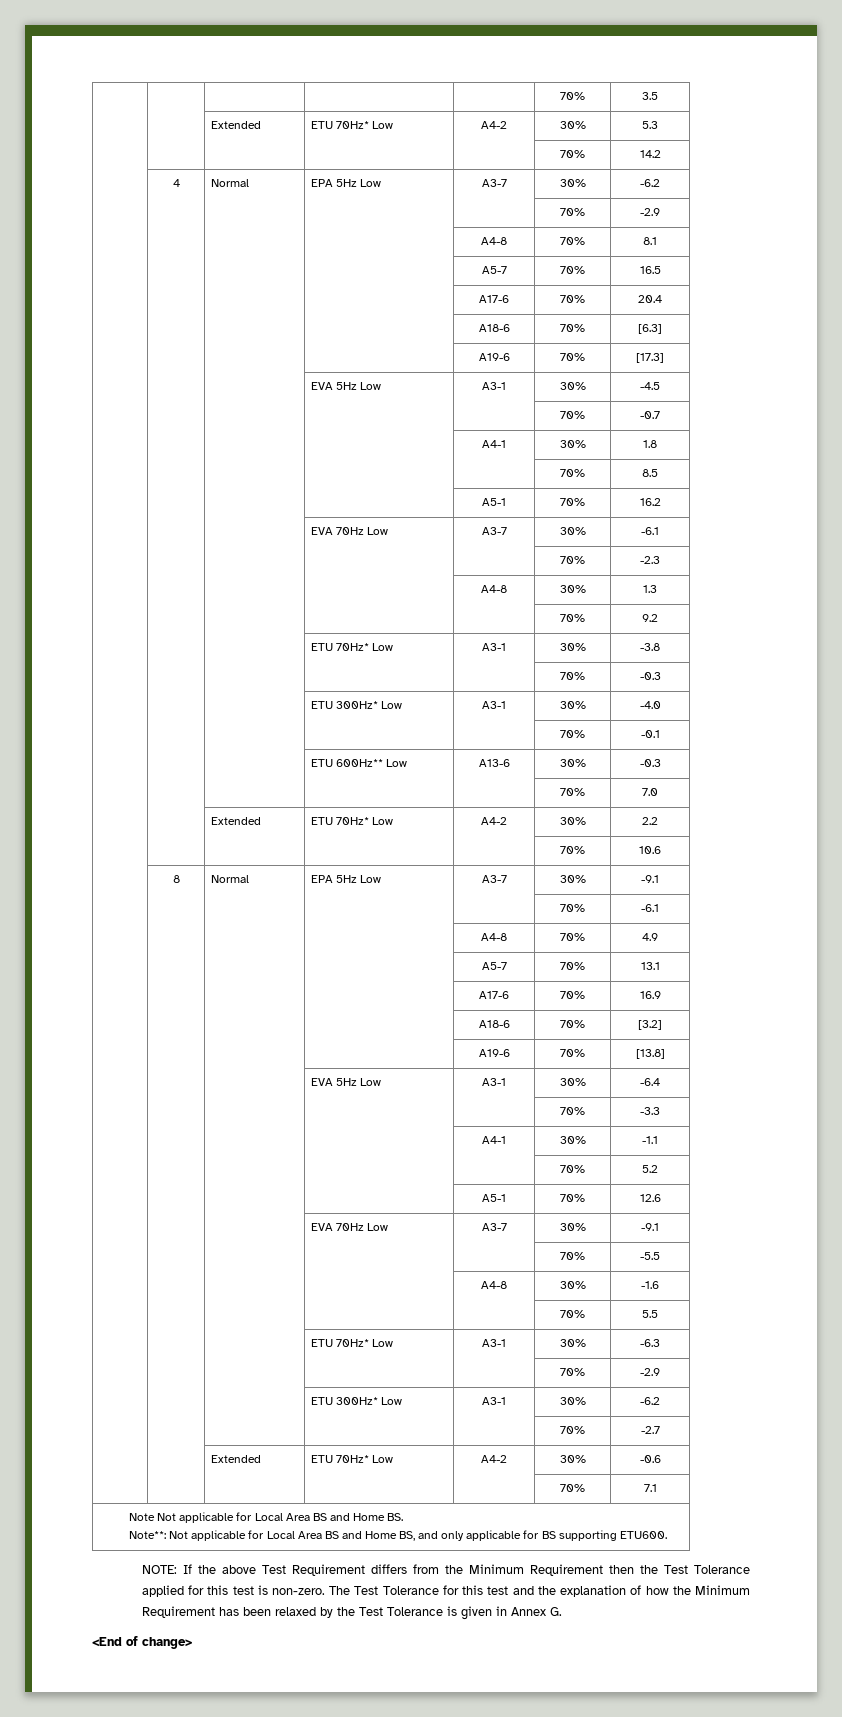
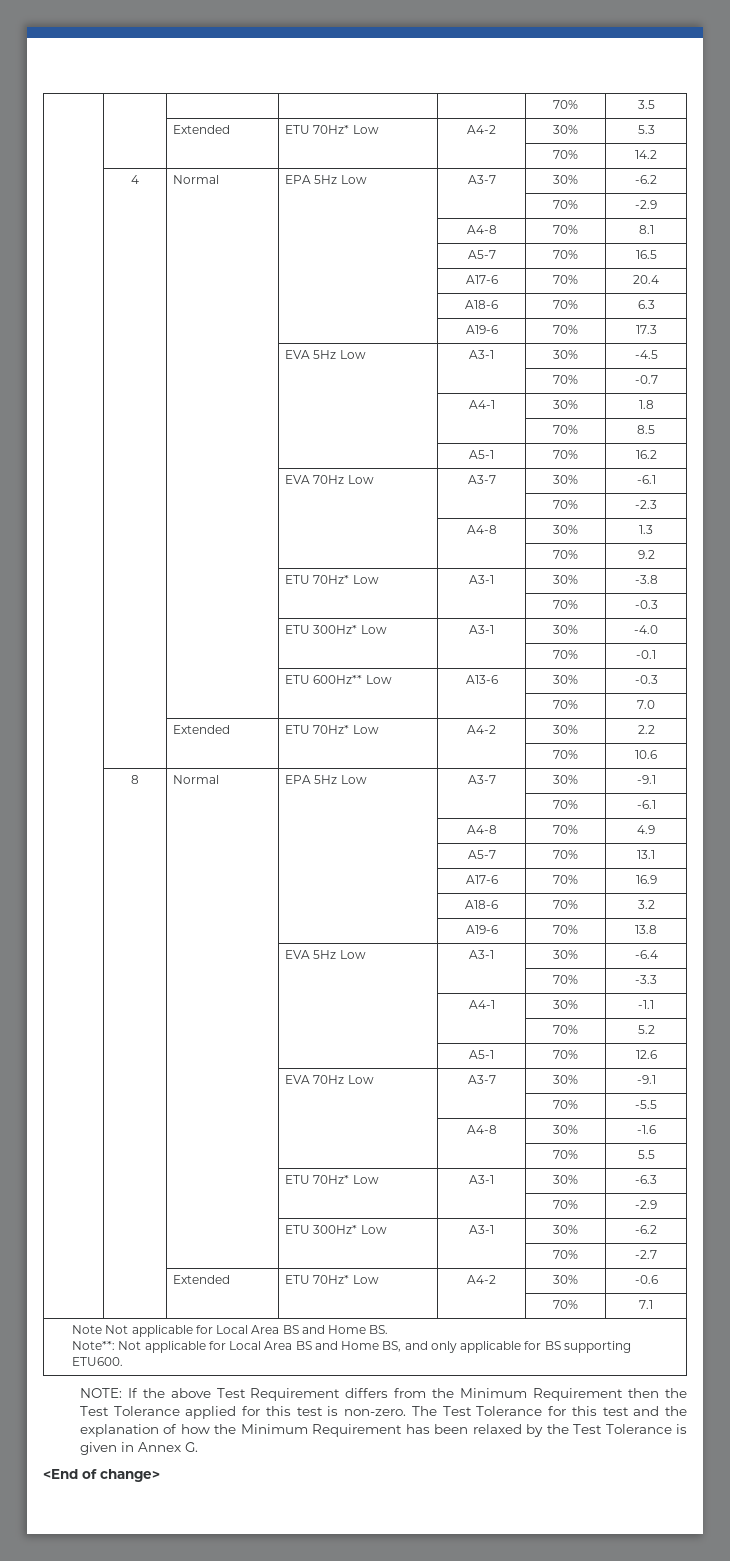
- | | | | A18-6 | 70% | [6.3]
- | | | | A19-6 | 70% | [17.3]
+ | | | | A18-6 | 70% | 6.3
+ | | | | A19-6 | 70% | 17.3
- | | | | A18-6 | 70% | [3.2]
- | | | | A19-6 | 70% | [13.8]
+ | | | | A18-6 | 70% | 3.2
+ | | | | A19-6 | 70% | 13.8

